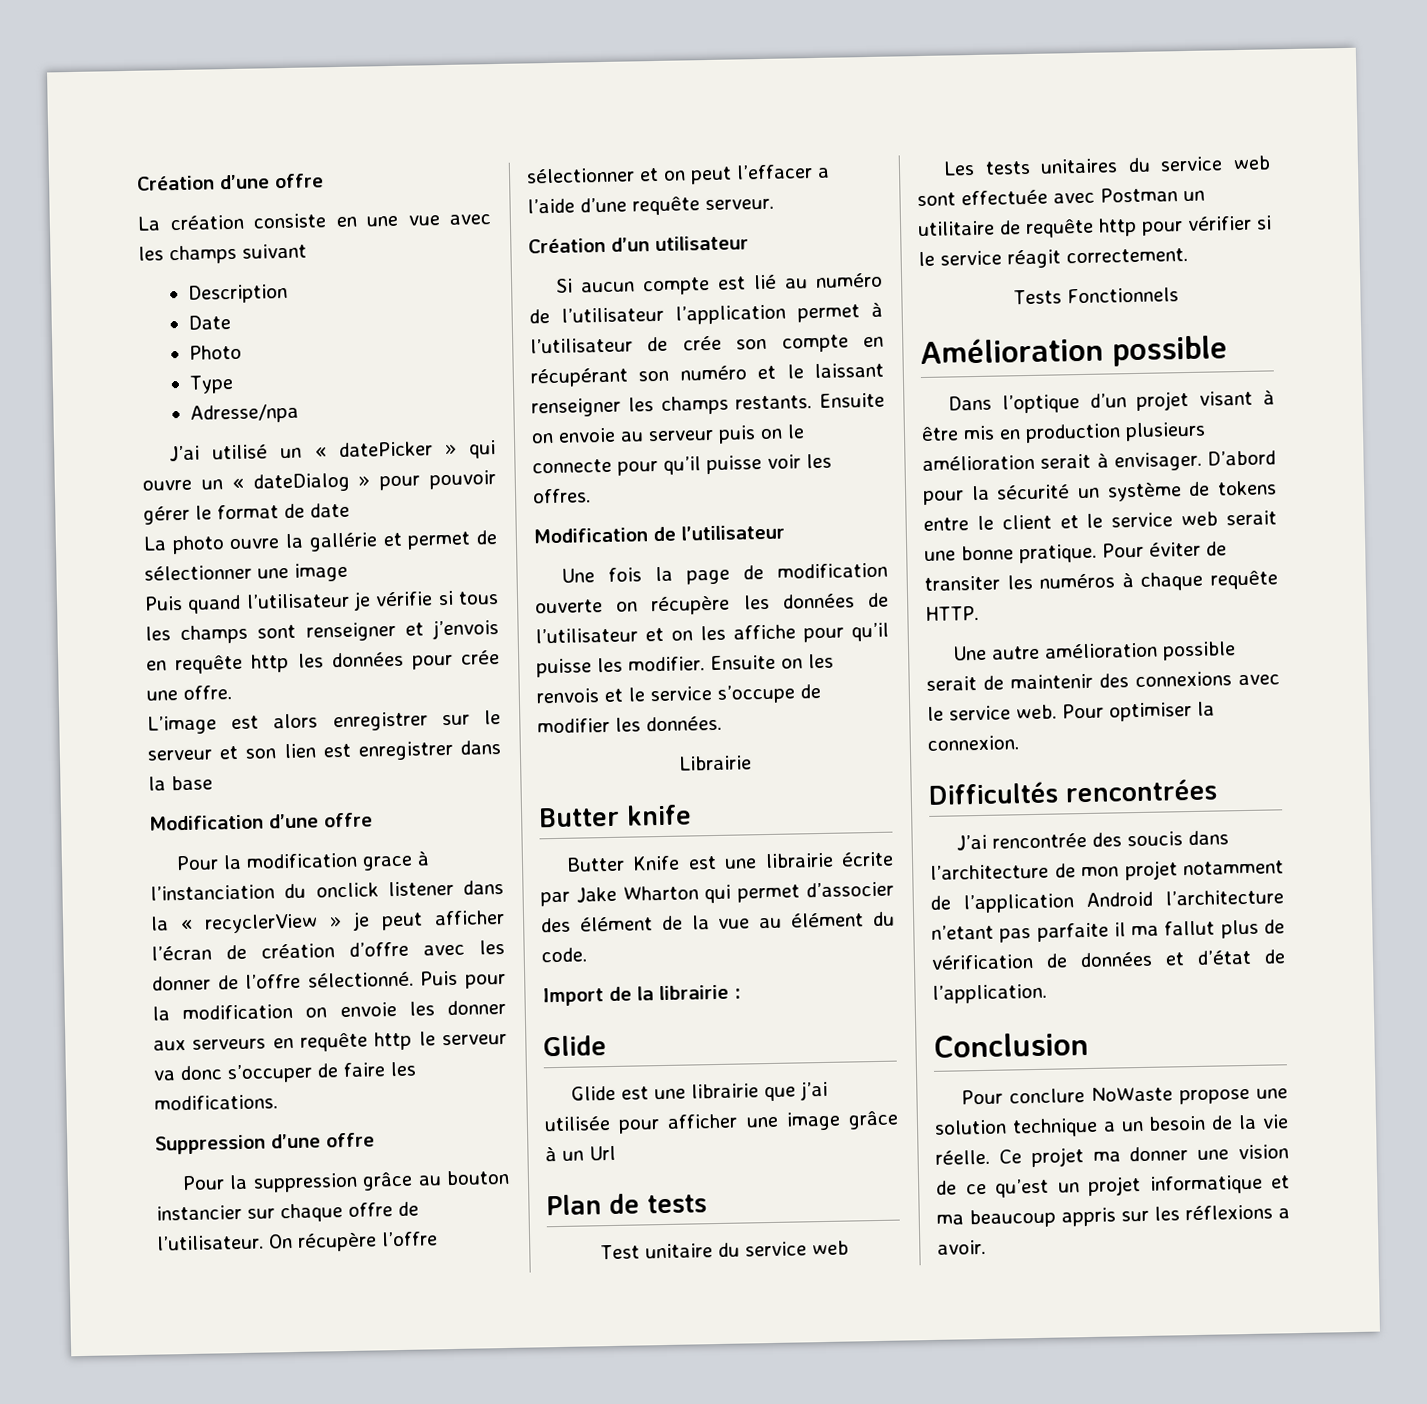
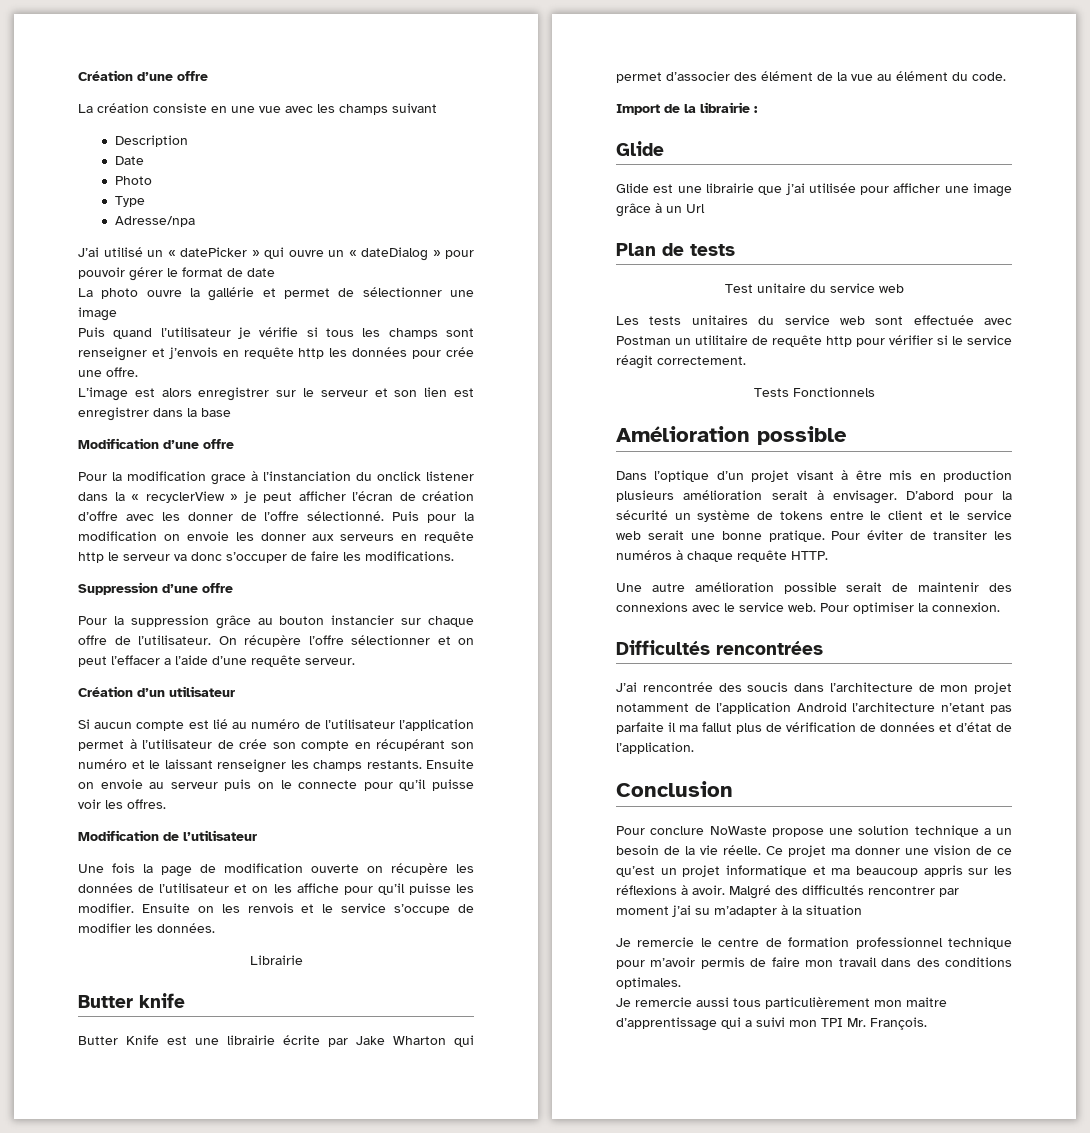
- Ce projet ma donner une vision de ce qu’est un projet informatique et ma beaucoup appris sur les réflexions a avoir.
+ Ce projet ma donner une vision de ce qu’est un projet informatique et ma beaucoup appris sur les réflexions à avoir. Malgré des difficultés rencontrer par moment j’ai su m’adapter à la situation
+ Je remercie le centre de formation professionnel technique pour m’avoir permis de faire mon travail dans des conditions optimales.
+ Je remercie aussi tous particulièrement mon maitre d’apprentissage qui a suivi mon TPI Mr. François.

